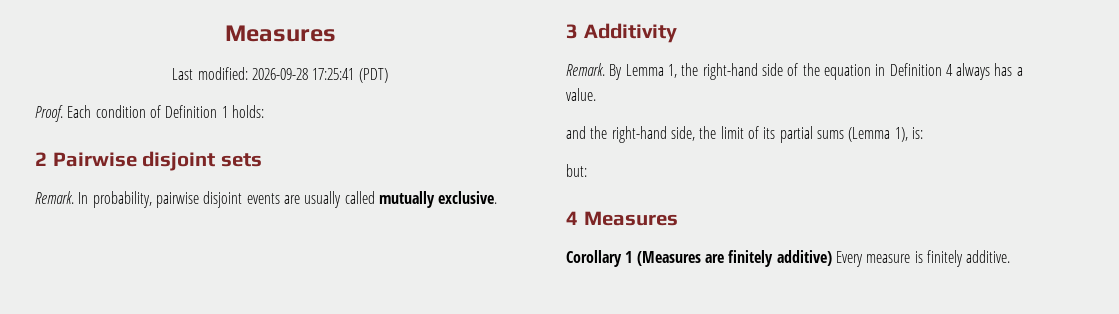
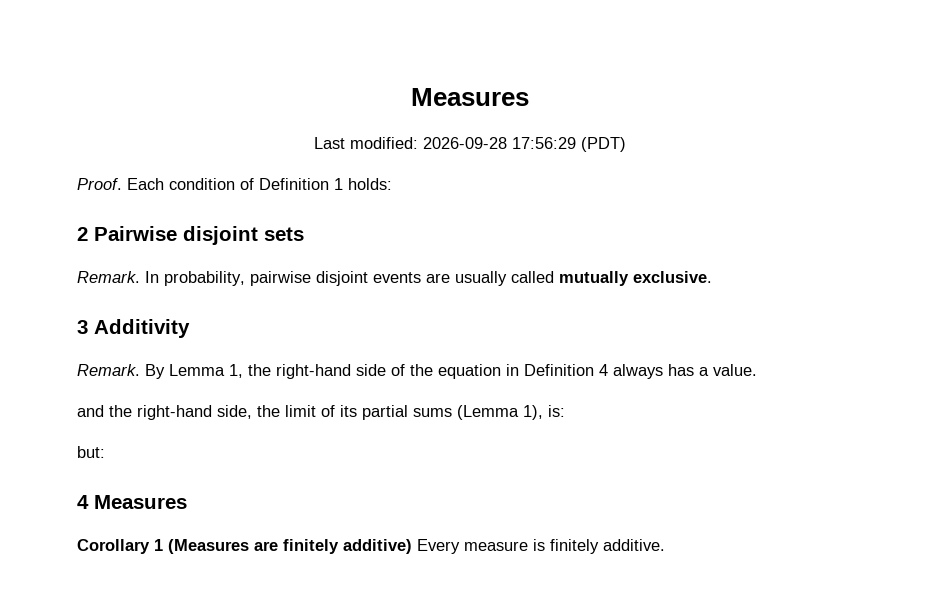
- Last modified: 2026-09-28 17:25:41 (PDT)
+ Last modified: 2026-09-28 17:56:29 (PDT)

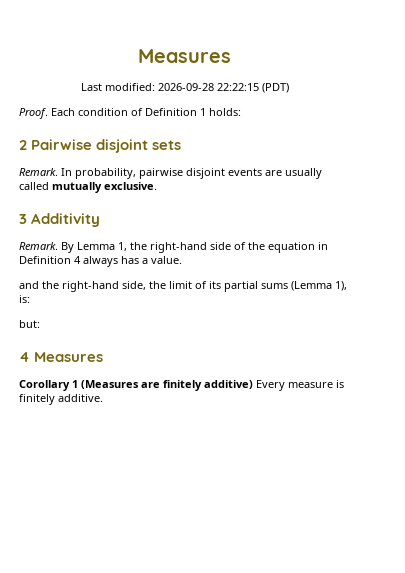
- Last modified: 2026-09-28 17:56:29 (PDT)
+ Last modified: 2026-09-28 22:22:15 (PDT)

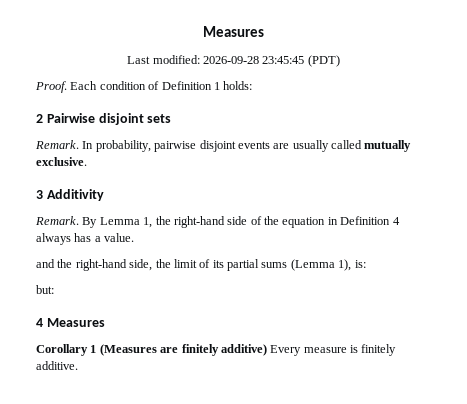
- Last modified: 2026-09-28 22:22:15 (PDT)
+ Last modified: 2026-09-28 23:45:45 (PDT)

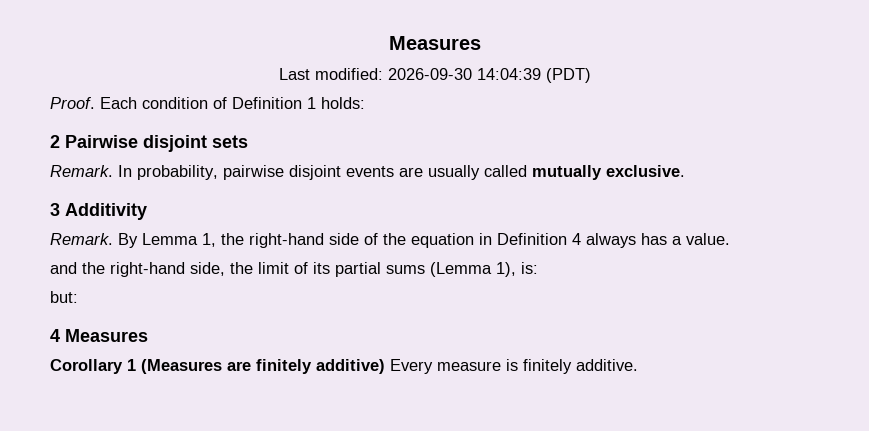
- Last modified: 2026-09-28 23:45:45 (PDT)
+ Last modified: 2026-09-30 14:04:39 (PDT)

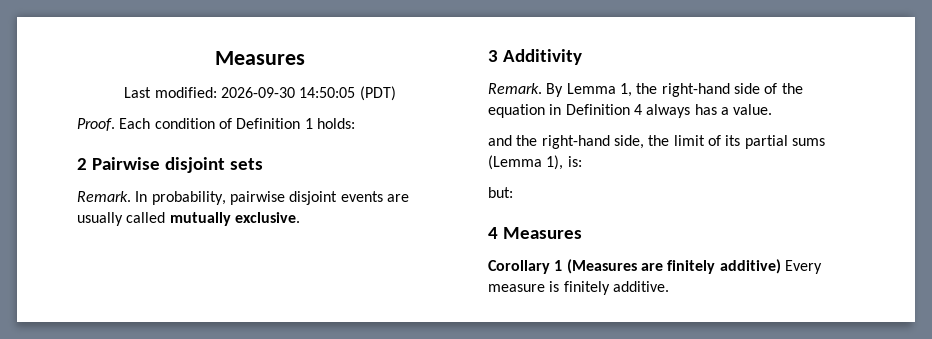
- Last modified: 2026-09-30 14:04:39 (PDT)
+ Last modified: 2026-09-30 14:50:05 (PDT)

